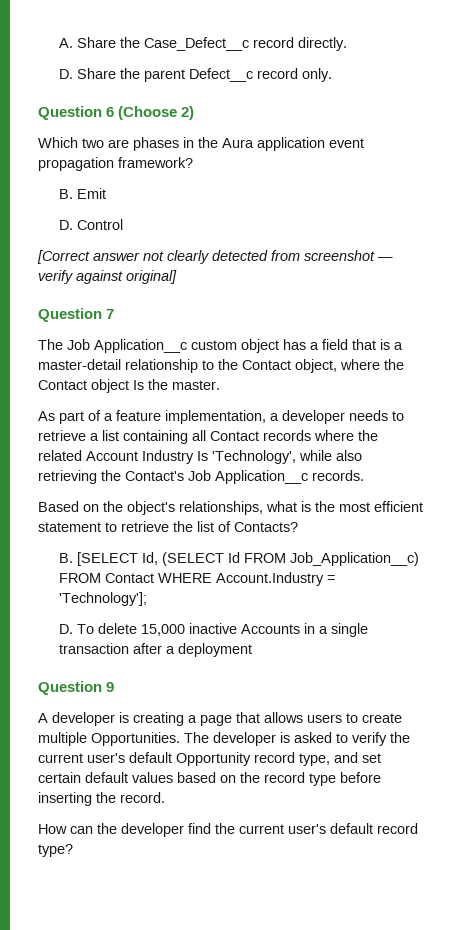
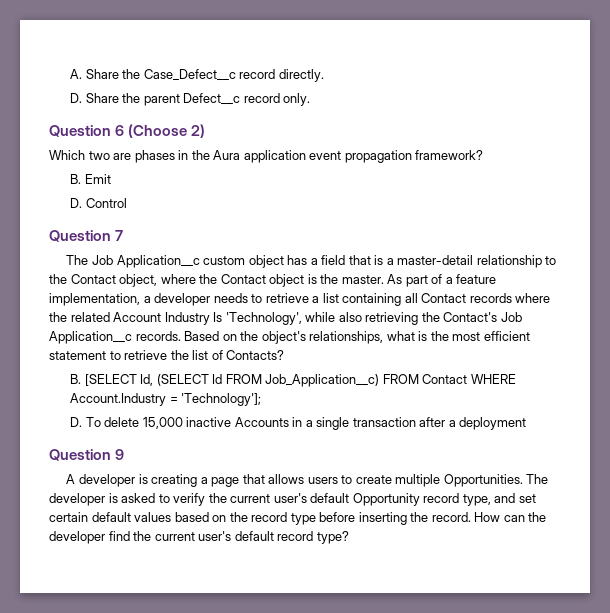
- [Correct answer not clearly detected from screenshot — verify against original]
- The Job Application__c custom object has a field that is a master-detail relationship to the Contact object, where the Contact object Is the master.
- As part of a feature implementation, a developer needs to retrieve a list containing all Contact records where the related Account Industry Is 'Technology', while also retrieving the Contact's Job Application__c records.
- Based on the object's relationships, what is the most efficient statement to retrieve the list of Contacts?
+ The Job Application__c custom object has a field that is a master-detail relationship to the Contact object, where the Contact object is the master. As part of a feature implementation, a developer needs to retrieve a list containing all Contact records where the related Account Industry Is 'Technology', while also retrieving the Contact's Job Application__c records. Based on the object's relationships, what is the most efficient statement to retrieve the list of Contacts?
- The developer is asked to verify the current user's default Opportunity record type, and set certain default values based on the record type before inserting the record.
- How can the developer find the current user's default record type?
+ The developer is asked to verify the current user's default Opportunity record type, and set certain default values based on the record type before inserting the record. How can the developer find the current user's default record type?

